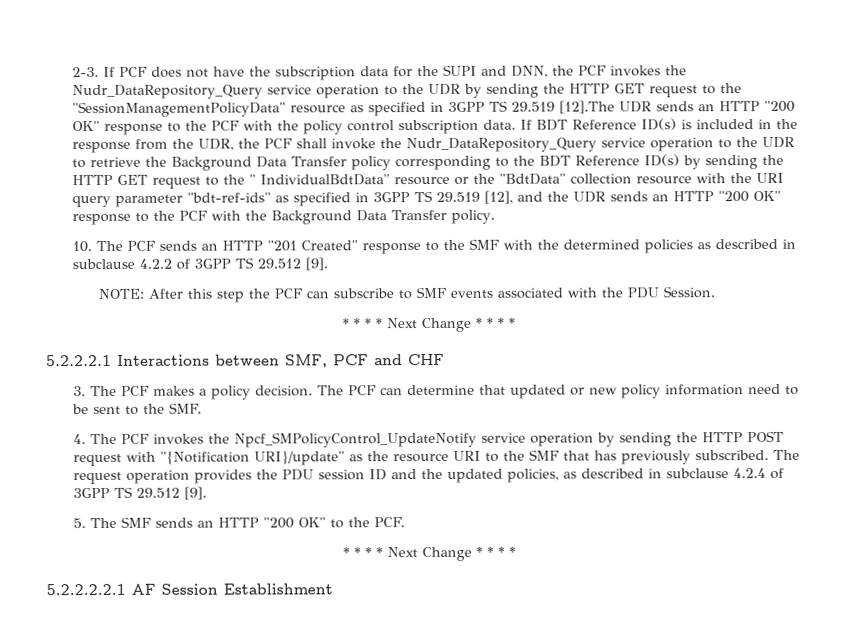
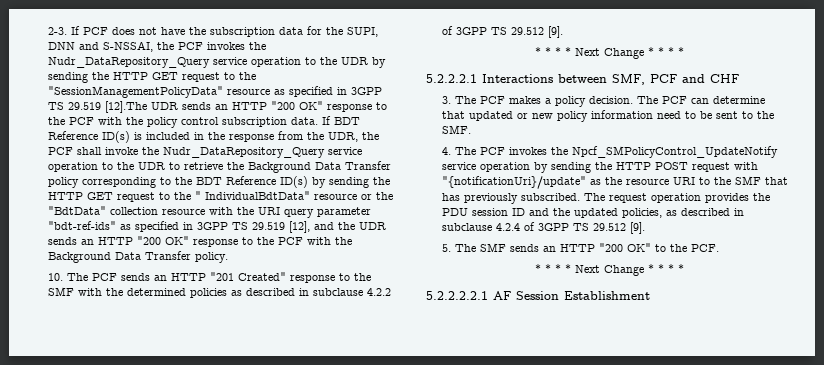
- If PCF does not have the subscription data for the SUPI and DNN, the PCF invokes the Nudr_DataRepository_Query service operation to the UDR by sending the HTTP GET request to the "SessionManagementPolicyData" resource as specified in 3GPP TS 29.519 [12].The UDR sends an HTTP "200 OK" response to the PCF with the policy control subscription data.
+ If PCF does not have the subscription data for the SUPI, DNN and S-NSSAI, the PCF invokes the Nudr_DataRepository_Query service operation to the UDR by sending the HTTP GET request to the "SessionManagementPolicyData" resource as specified in 3GPP TS 29.519 [12].The UDR sends an HTTP "200 OK" response to the PCF with the policy control subscription data.
- NOTE: After this step the PCF can subscribe to SMF events associated with the PDU Session.
- 4. The PCF invokes the Npcf_SMPolicyControl_UpdateNotify service operation by sending the HTTP POST request with "{Notification URI}/update" as the resource URI to the SMF that has previously subscribed.
+ 4. The PCF invokes the Npcf_SMPolicyControl_UpdateNotify service operation by sending the HTTP POST request with "{notificationUri}/update" as the resource URI to the SMF that has previously subscribed.

